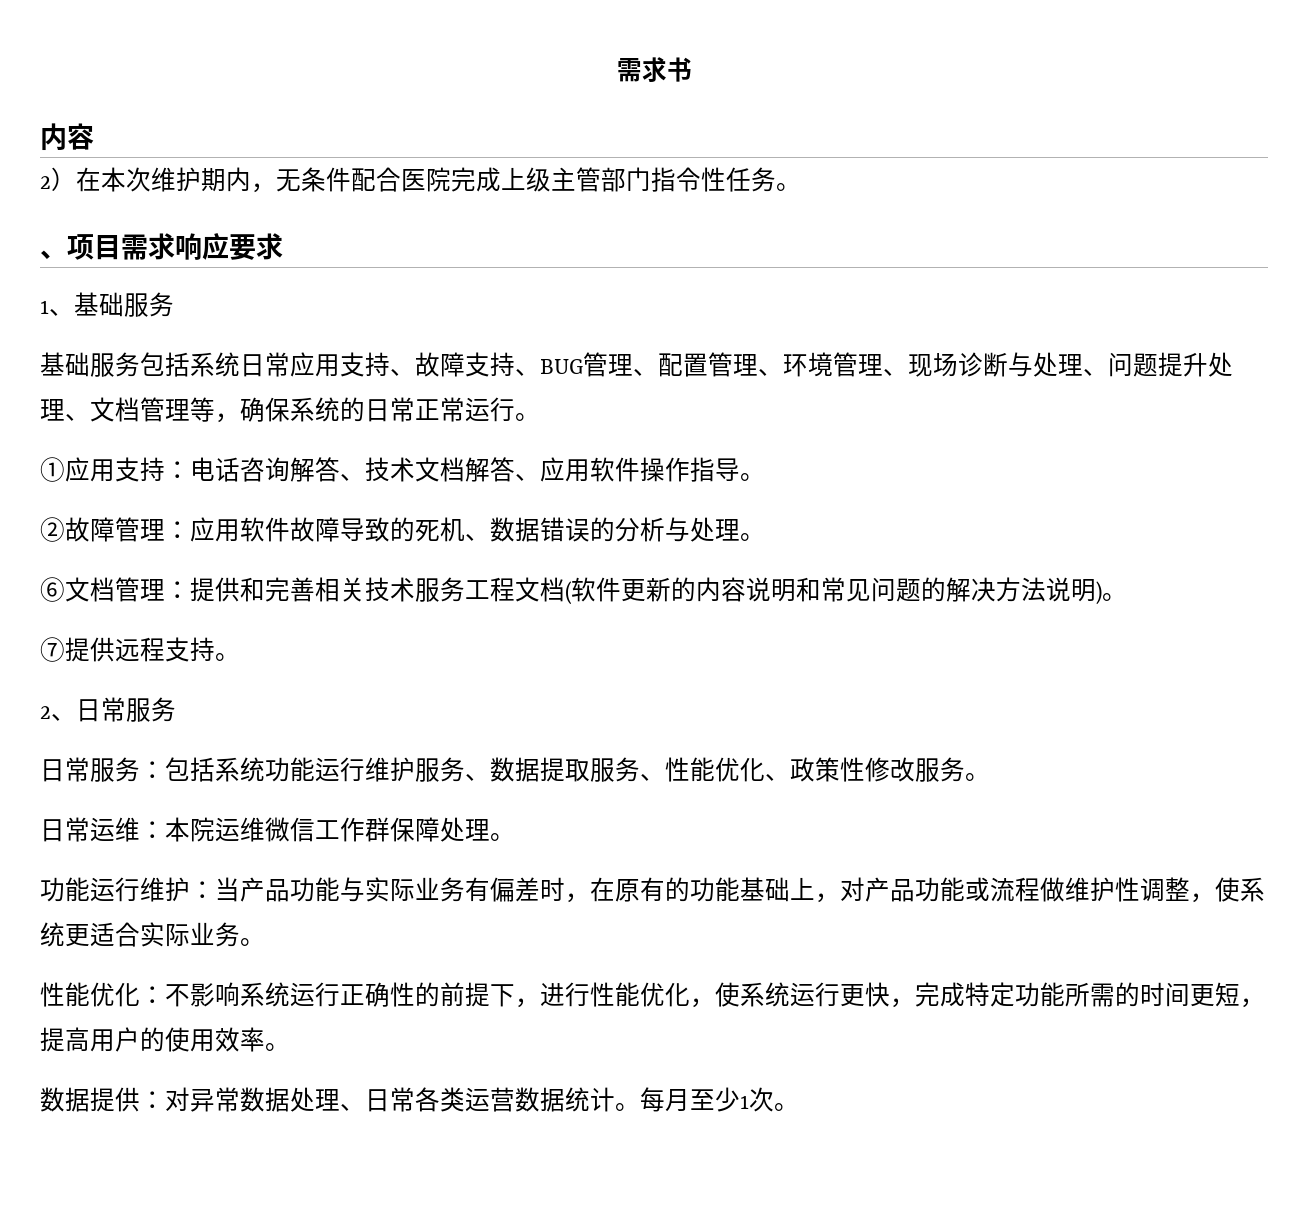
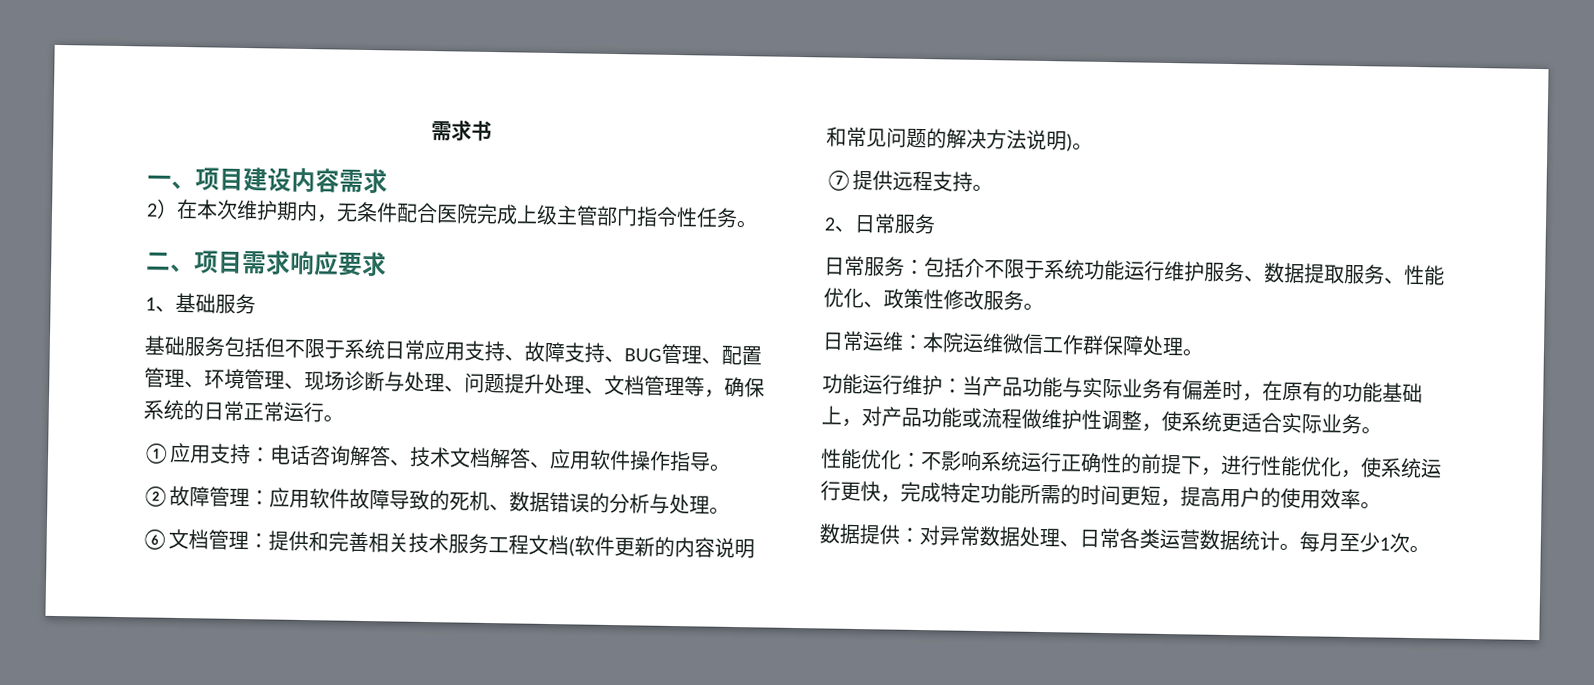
  需求书
- 内容
+ 一、项目建设内容需求
- 、项目需求响应要求
+ 二、项目需求响应要求
- 基础服务包括系统日常应用支持、故障支持、BUG管理、配置管理、环境管理、现场诊断与处理、问题提升处理、文档管理等，确保系统的日常正常运行。
+ 基础服务包括但不限于系统日常应用支持、故障支持、BUG管理、配置管理、环境管理、现场诊断与处理、问题提升处理、文档管理等，确保系统的日常正常运行。
- 日常服务：包括系统功能运行维护服务、数据提取服务、性能优化、政策性修改服务。
+ 日常服务：包括介不限于系统功能运行维护服务、数据提取服务、性能优化、政策性修改服务。

